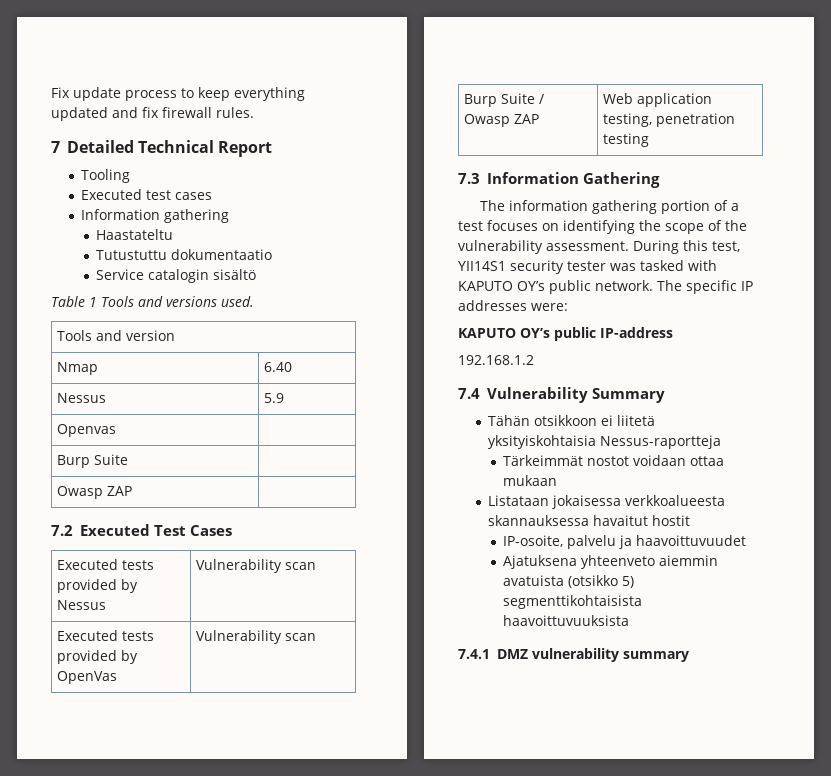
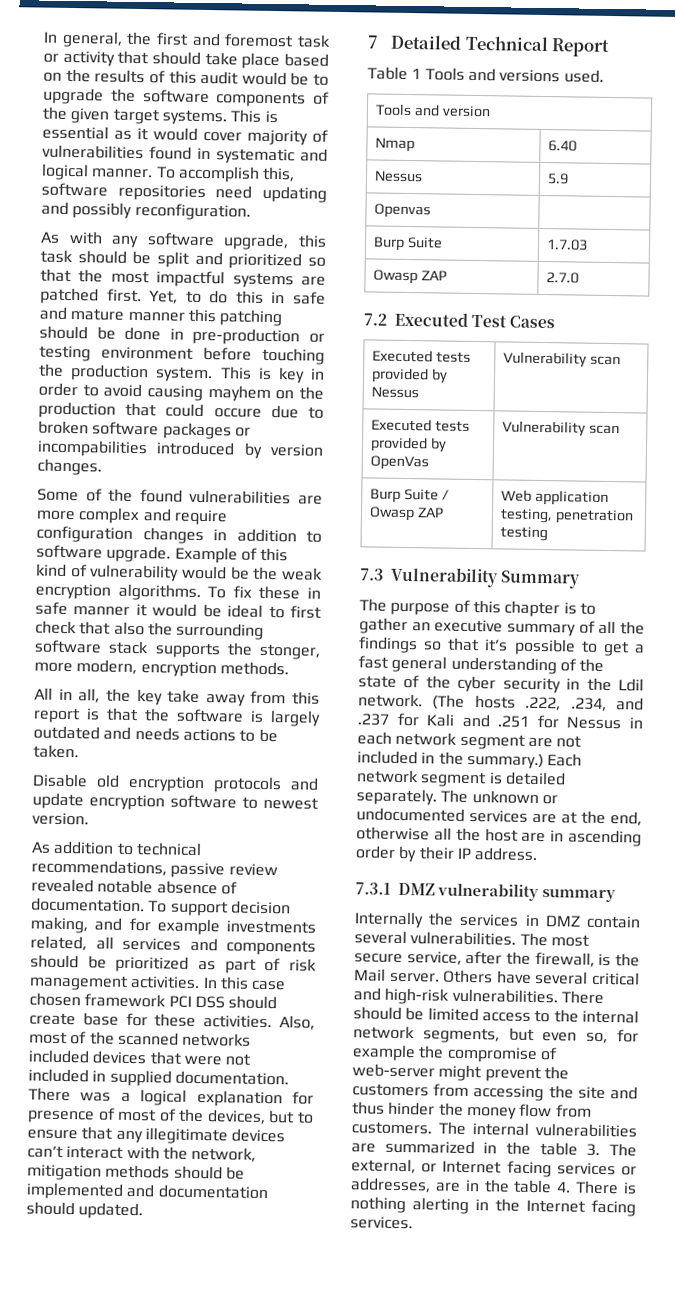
- Fix update process to keep everything updated and fix firewall rules.
+ In general, the first and foremost task or activity that should take place based on the results of this audit would be to upgrade the software components of the given target systems. This is essential as it would cover majority of vulnerabilities found in systematic and logical manner. To accomplish this, software repositories need updating and possibly reconfiguration.
+ As with any software upgrade, this task should be split and prioritized so that the most impactful systems are patched first. Yet, to do this in safe and mature manner this patching should be done in pre-production or testing environment before touching the production system. This is key in order to avoid causing mayhem on the production that could occure due to broken software packages or incompabilities introduced by version changes.
+ Some of the found vulnerabilities are more complex and require configuration changes in addition to software upgrade. Example of this kind of vulnerability would be the weak encryption algorithms. To fix these in safe manner it would be ideal to first check that also the surrounding software stack supports the stonger, more modern, encryption methods.
+ All in all, the key take away from this report is that the software is largely outdated and needs actions to be taken.
+ Disable old encryption protocols and update encryption software to newest version.
+ As addition to technical recommendations, passive review revealed notable absence of documentation. To support decision making, and for example investments related, all services and components should be prioritized as part of risk management activities. In this case chosen framework PCI DSS should create base for these activities. Also, most of the scanned networks included devices that were not included in supplied documentation. There was a logical explanation for presence of most of the devices, but to ensure that any illegitimate devices can’t interact with the network, mitigation methods should be implemented and documentation should updated.
  7 Detailed Technical Report
- Tooling
- Executed test cases
- Information gathering
- Haastateltu
- Tutustuttu dokumentaatio
- Service catalogin sisältö
- Burp Suite |
- Owasp ZAP |
+ Burp Suite | 1.7.03
+ Owasp ZAP | 2.7.0
- 7.3 Information Gathering
- The information gathering portion of a test focuses on identifying the scope of the vulnerability assessment. During this test, YII14S1 security tester was tasked with KAPUTO OY’s public network. The specific IP addresses were:
- KAPUTO OY’s public IP-address
- 192.168.1.2
- 7.4 Vulnerability Summary
- Tähän otsikkoon ei liitetä yksityiskohtaisia Nessus-raportteja
- Tärkeimmät nostot voidaan ottaa mukaan
- Listataan jokaisessa verkkoalueesta skannauksessa havaitut hostit
- IP-osoite, palvelu ja haavoittuvuudet
- Ajatuksena yhteenveto aiemmin avatuista (otsikko 5) segmenttikohtaisista haavoittuvuuksista
- 7.4.1 DMZ vulnerability summary
+ 7.3 Vulnerability Summary
+ The purpose of this chapter is to gather an executive summary of all the findings so that it’s possible to get a fast general understanding of the state of the cyber security in the Ldil network. (The hosts .222, .234, and .237 for Kali and .251 for Nessus in each network segment are not included in the summary.) Each network segment is detailed separately. The unknown or undocumented services are at the end, otherwise all the host are in ascending order by their IP address.
+ 7.3.1 DMZ vulnerability summary
+ Internally the services in DMZ contain several vulnerabilities. The most secure service, after the firewall, is the Mail server. Others have several critical and high-risk vulnerabilities. There should be limited access to the internal network segments, but even so, for example the compromise of web-server might prevent the customers from accessing the site and thus hinder the money flow from customers. The internal vulnerabilities are summarized in the table 3. The external, or Internet facing services or addresses, are in the table 4. There is nothing alerting in the Internet facing services.

